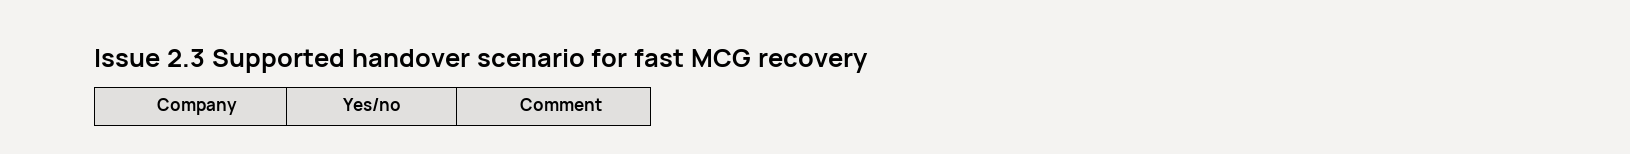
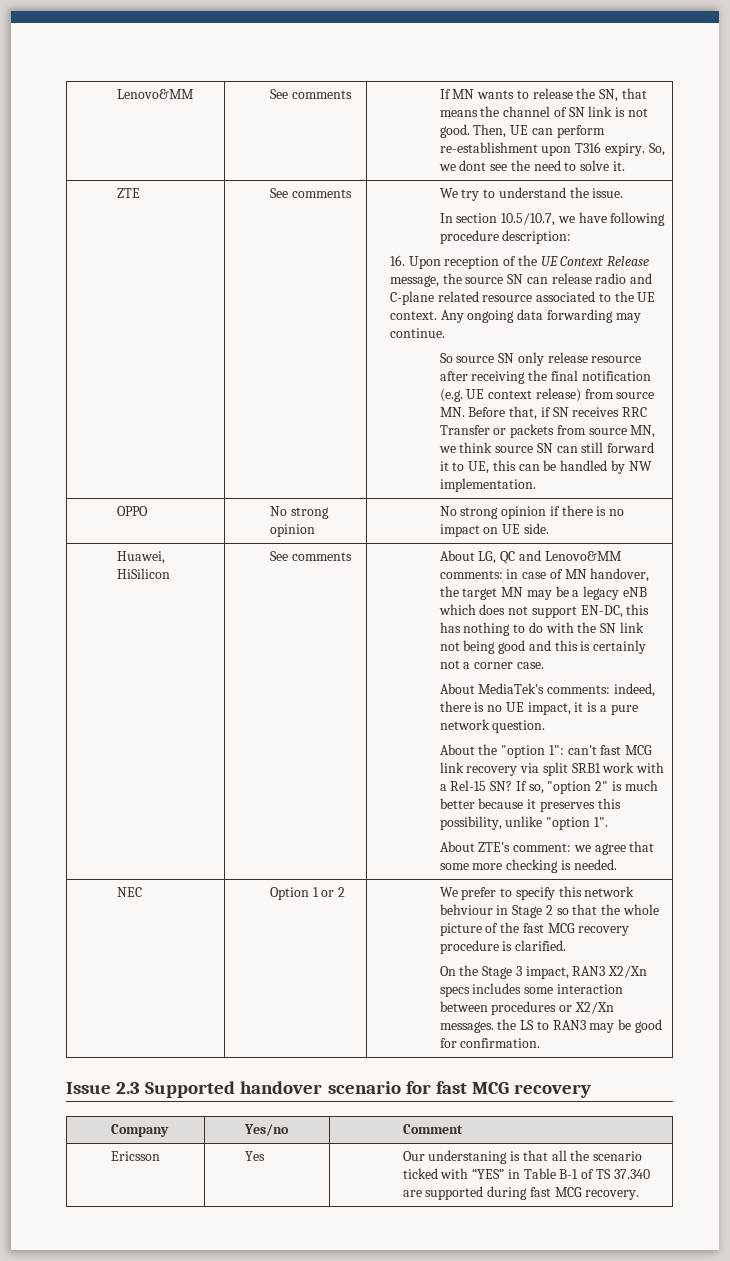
+ Lenovo&MM | See comments | If MN wants to release the SN, that means the channel of SN link is not good. Then, UE can perform re-establishment upon T316 expiry. So, we dont see the need to solve it.
+ ZTE | See comments | We try to understand the issue.
+ In section 10.5/10.7, we have following procedure description:
+ 16. Upon reception of the UE Context Release message, the source SN can release radio and C-plane related resource associated to the UE context. Any ongoing data forwarding may continue.
+ So source SN only release resource after receiving the final notification (e.g. UE context release) from source MN. Before that, if SN receives RRC Transfer or packets from source MN, we think source SN can still forward it to UE, this can be handled by NW implementation.
+ OPPO | No strong opinion | No strong opinion if there is no impact on UE side.
+ Huawei, HiSilicon | See comments | About LG, QC and Lenovo&MM comments: in case of MN handover, the target MN may be a legacy eNB which does not support EN-DC, this has nothing to do with the SN link not being good and this is certainly not a corner case.
+ About MediaTek's comments: indeed, there is no UE impact, it is a pure network question.
+ About the "option 1": can't fast MCG link recovery via split SRB1 work with a Rel-15 SN? If so, "option 2" is much better because it preserves this possibility, unlike "option 1".
+ About ZTE's comment: we agree that some more checking is needed.
+ NEC | Option 1 or 2 | We prefer to specify this network behviour in Stage 2 so that the whole picture of the fast MCG recovery procedure is clarified.
+ On the Stage 3 impact, RAN3 X2/Xn specs includes some interaction between procedures or X2/Xn messages. the LS to RAN3 may be good for confirmation.
+ Ericsson | Yes | Our understaning is that all the scenario ticked with “YES” in Table B-1 of TS 37.340 are supported during fast MCG recovery.

